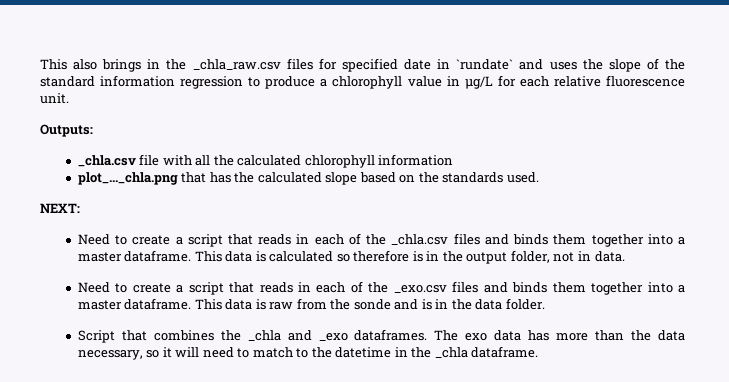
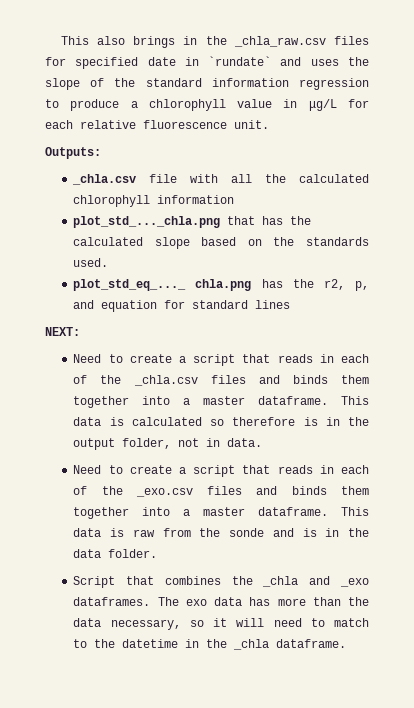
- plot_..._chla.png that has the calculated slope based on the standards used.
+ plot_std_..._chla.png that has the calculated slope based on the standards used.
+ plot_std_eq_..._ chla.png has the r2, p, and equation for standard lines

